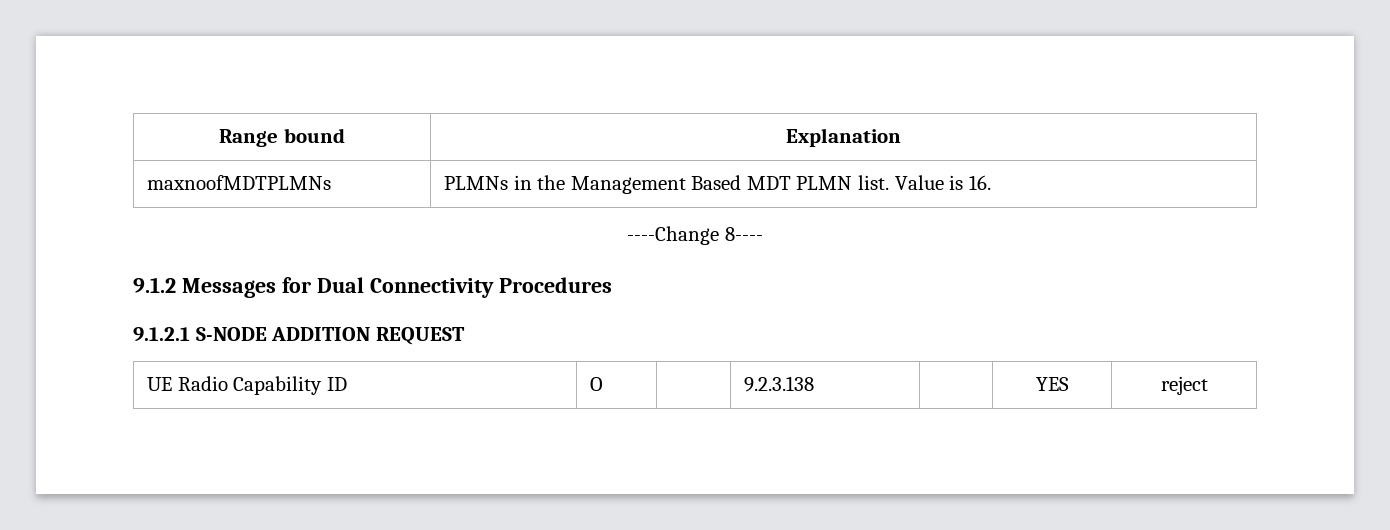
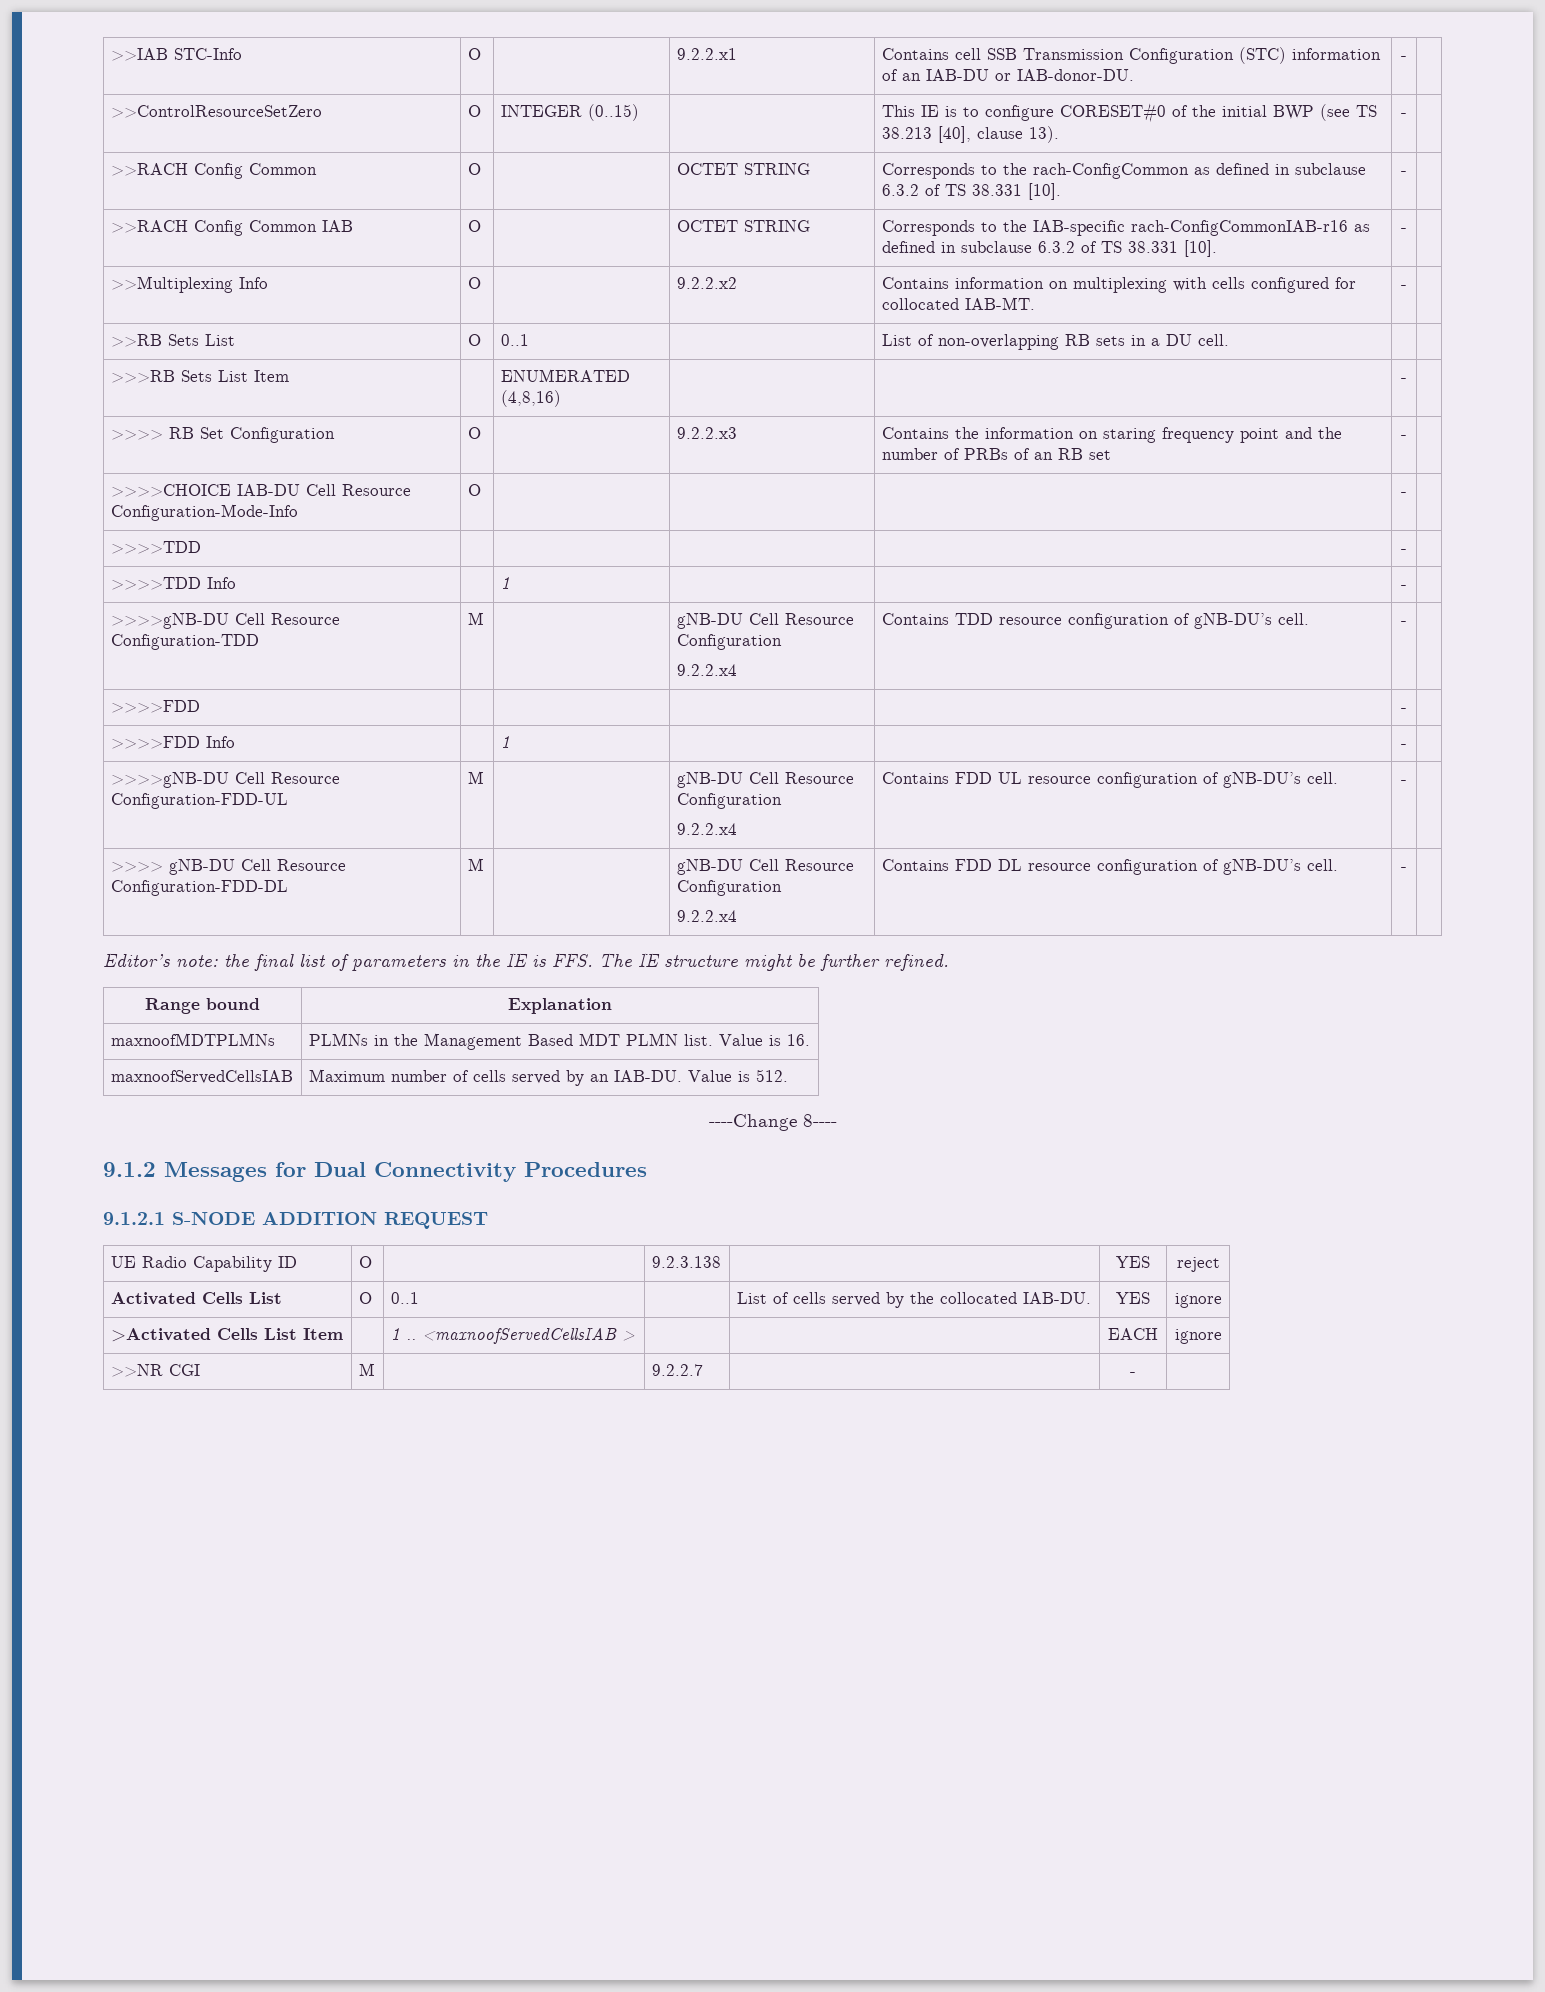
+ >>IAB STC-Info | O | | 9.2.2.x1 | Contains cell SSB Transmission Configuration (STC) information of an IAB-DU or IAB-donor-DU. | - |
+ >>ControlResourceSetZero | O | INTEGER (0..15) | | This IE is to configure CORESET#0 of the initial BWP (see TS 38.213 [40], clause 13). | - |
+ >>RACH Config Common | O | | OCTET STRING | Corresponds to the rach-ConfigCommon as defined in subclause 6.3.2 of TS 38.331 [10]. | - |
+ >>RACH Config Common IAB | O | | OCTET STRING | Corresponds to the IAB-specific rach-ConfigCommonIAB-r16 as defined in subclause 6.3.2 of TS 38.331 [10]. | - |
+ >>Multiplexing Info | O | | 9.2.2.x2 | Contains information on multiplexing with cells configured for collocated IAB-MT. | - |
+ >>RB Sets List | O | 0..1 | | List of non-overlapping RB sets in a DU cell. | |
+ >>>RB Sets List Item | | ENUMERATED (4,8,16) | | | - |
+ >>>> RB Set Configuration | O | | 9.2.2.x3 | Contains the information on staring frequency point and the number of PRBs of an RB set | - |
+ >>>>CHOICE IAB-DU Cell Resource Configuration-Mode-Info | O | | | | - |
+ >>>>TDD | | | | | - |
+ >>>>TDD Info | | 1 | | | - |
+ >>>>gNB-DU Cell Resource Configuration-TDD | M | | gNB-DU Cell Resource Configuration
+ 9.2.2.x4 | Contains TDD resource configuration of gNB-DU’s cell. | - |
+ >>>>FDD | | | | | - |
+ >>>>FDD Info | | 1 | | | - |
+ >>>>gNB-DU Cell Resource Configuration-FDD-UL | M | | gNB-DU Cell Resource Configuration
+ 9.2.2.x4 | Contains FDD UL resource configuration of gNB-DU’s cell. | - |
+ >>>> gNB-DU Cell Resource Configuration-FDD-DL | M | | gNB-DU Cell Resource Configuration
+ 9.2.2.x4 | Contains FDD DL resource configuration of gNB-DU’s cell. | - |
+ Editor’s note: the final list of parameters in the IE is FFS. The IE structure might be further refined.
+ maxnoofServedCellsIAB | Maximum number of cells served by an IAB-DU. Value is 512.
+ Activated Cells List | O | 0..1 | | List of cells served by the collocated IAB-DU. | YES | ignore
+ >Activated Cells List Item | | 1 .. <maxnoofServedCellsIAB > | | | EACH | ignore
+ >>NR CGI | M | | 9.2.2.7 | | - |

